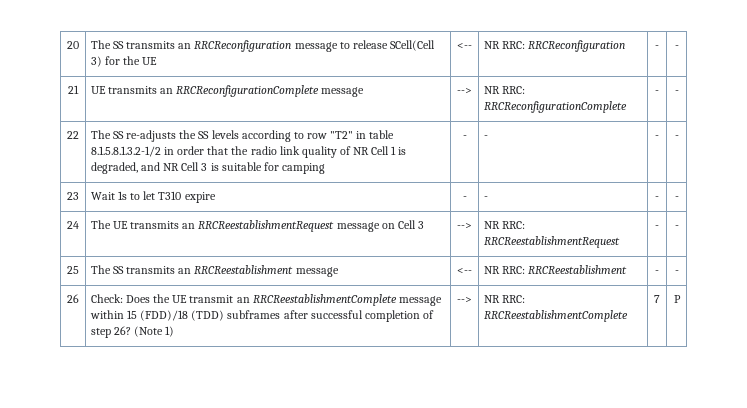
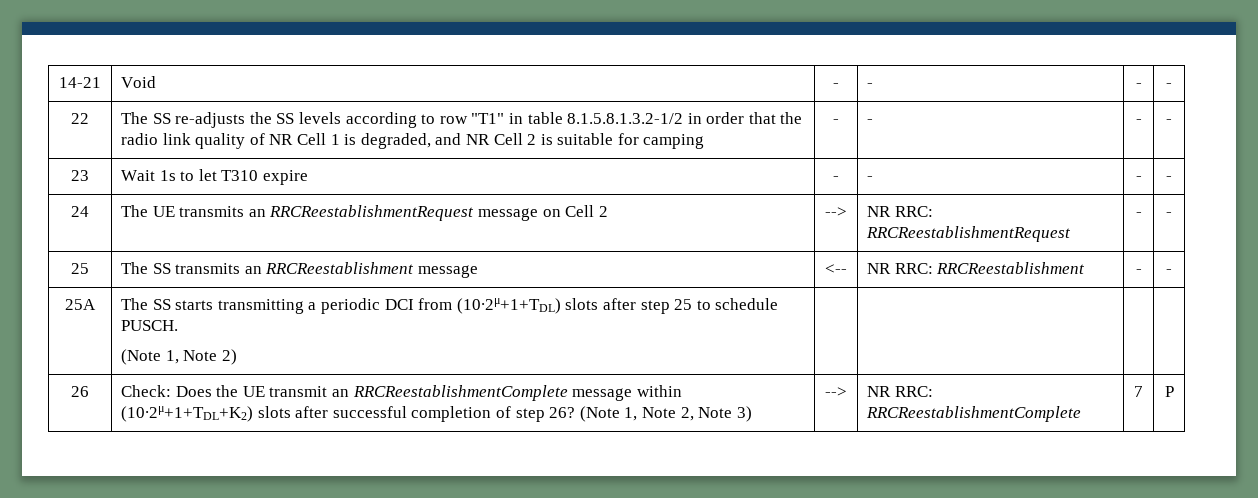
- 20 | The SS transmits an RRCReconfiguration message to release SCell(Cell 3) for the UE | <-- | NR RRC: RRCReconfiguration | - | -
- 21 | UE transmits an RRCReconfigurationComplete message | --> | NR RRC: RRCReconfigurationComplete | - | -
+ 14-21 | Void | - | - | - | -
- 22 | The SS re-adjusts the SS levels according to row "T2" in table 8.1.5.8.1.3.2-1/2 in order that the radio link quality of NR Cell 1 is degraded, and NR Cell 3 is suitable for camping | - | - | - | -
+ 22 | The SS re-adjusts the SS levels according to row "T1" in table 8.1.5.8.1.3.2-1/2 in order that the radio link quality of NR Cell 1 is degraded, and NR Cell 2 is suitable for camping | - | - | - | -
- 24 | The UE transmits an RRCReestablishmentRequest message on Cell 3 | --> | NR RRC: RRCReestablishmentRequest | - | -
+ 24 | The UE transmits an RRCReestablishmentRequest message on Cell 2 | --> | NR RRC: RRCReestablishmentRequest | - | -
+ 25A | The SS starts transmitting a periodic DCI from (10∙2μ+1+TDL) slots after step 25 to schedule PUSCH.
+ (Note 1, Note 2) | | | |
- 26 | Check: Does the UE transmit an RRCReestablishmentComplete message within 15 (FDD)/18 (TDD) subframes after successful completion of step 26? (Note 1) | --> | NR RRC: RRCReestablishmentComplete | 7 | P
+ 26 | Check: Does the UE transmit an RRCReestablishmentComplete message within (10∙2μ+1+TDL+K2) slots after successful completion of step 26? (Note 1, Note 2, Note 3) | --> | NR RRC: RRCReestablishmentComplete | 7 | P

